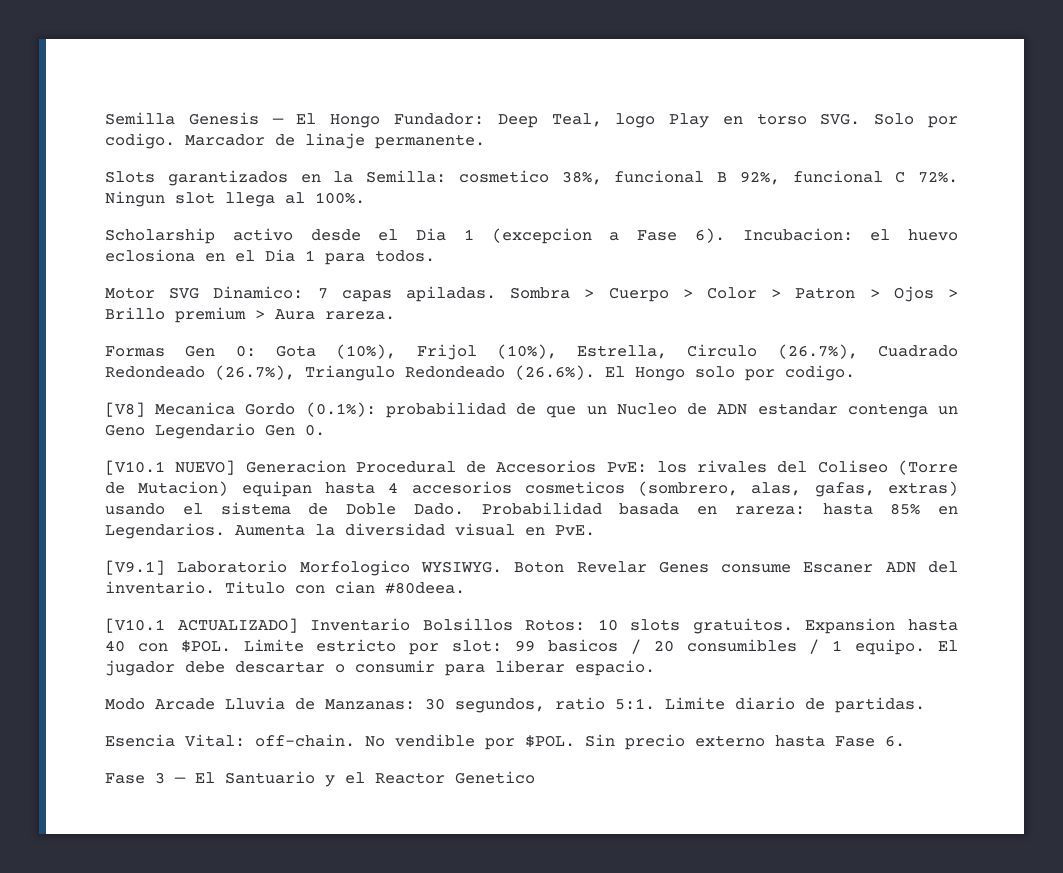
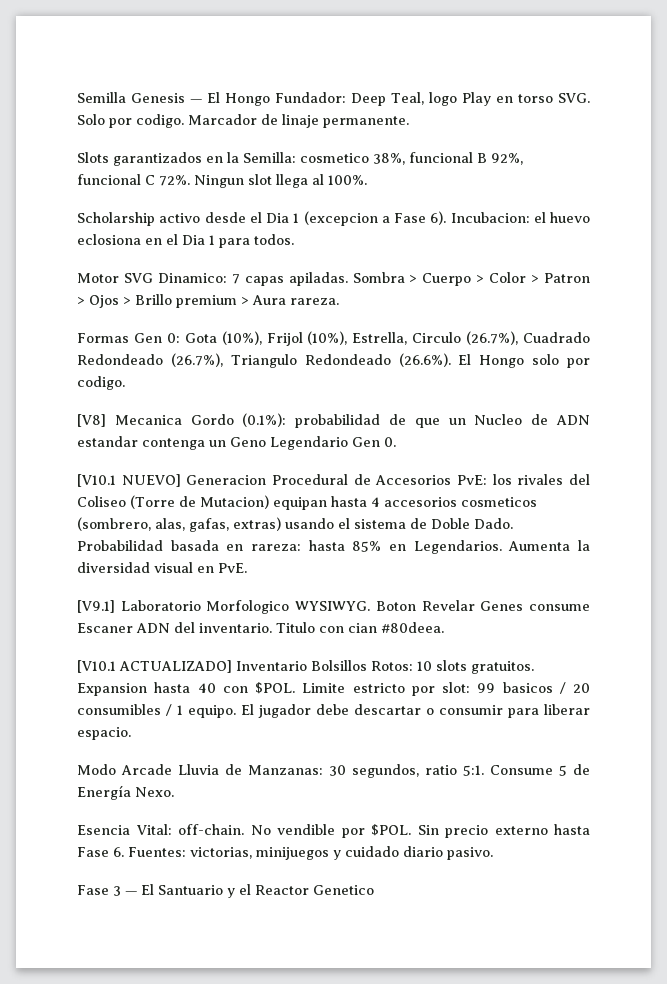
- Limite diario de partidas.
+ Consume 5 de Energía Nexo.
- Sin precio externo hasta Fase 6.
+ Sin precio externo hasta Fase 6. Fuentes: victorias, minijuegos y cuidado diario pasivo.

